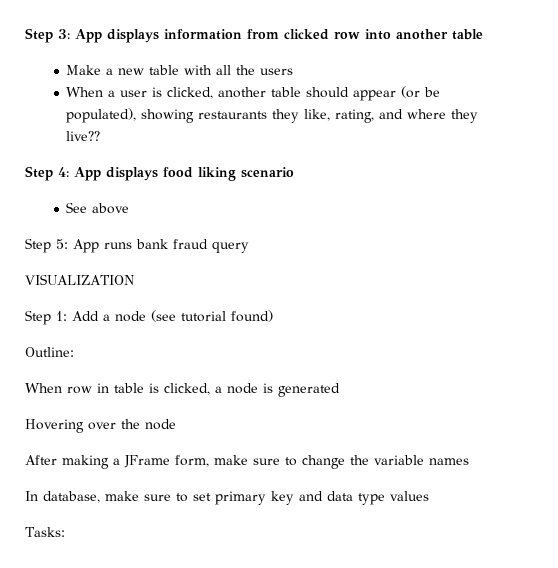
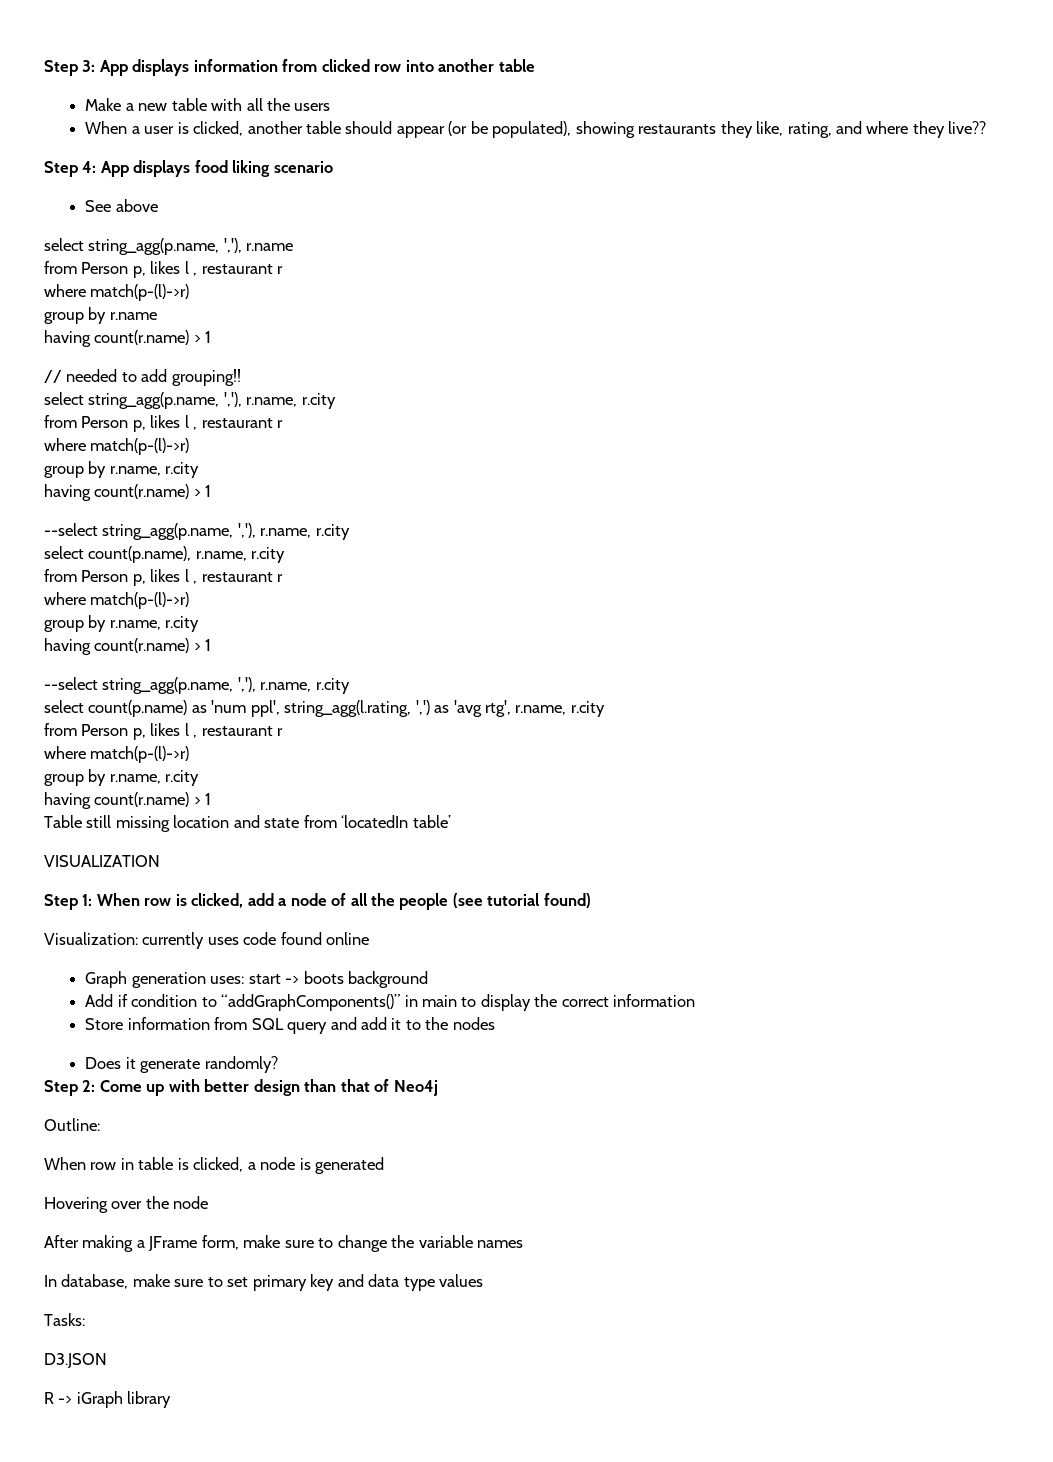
- Step 5: App runs bank fraud query
+ select string_agg(p.name, ','), r.name
+ from Person p, likes l , restaurant r
+ where match(p-(l)->r)
+ group by r.name
+ having count(r.name) > 1
+ // needed to add grouping!!
+ select string_agg(p.name, ','), r.name, r.city
+ from Person p, likes l , restaurant r
+ where match(p-(l)->r)
+ group by r.name, r.city
+ having count(r.name) > 1
+ --select string_agg(p.name, ','), r.name, r.city
+ select count(p.name), r.name, r.city
+ from Person p, likes l , restaurant r
+ where match(p-(l)->r)
+ group by r.name, r.city
+ having count(r.name) > 1
+ --select string_agg(p.name, ','), r.name, r.city
+ select count(p.name) as 'num ppl', string_agg(l.rating, ',') as 'avg rtg', r.name, r.city
+ from Person p, likes l , restaurant r
+ where match(p-(l)->r)
+ group by r.name, r.city
+ having count(r.name) > 1
+ Table still missing location and state from ‘locatedIn table’
  VISUALIZATION
- Step 1: Add a node (see tutorial found)
+ Step 1: When row is clicked, add a node of all the people (see tutorial found)
+ Visualization: currently uses code found online
+ Graph generation uses: start -> boots background
+ Add if condition to “addGraphComponents()” in main to display the correct information
+ Store information from SQL query and add it to the nodes
+ Does it generate randomly?
+ Step 2: Come up with better design than that of Neo4j
+ D3.JSON
+ R -> iGraph library

